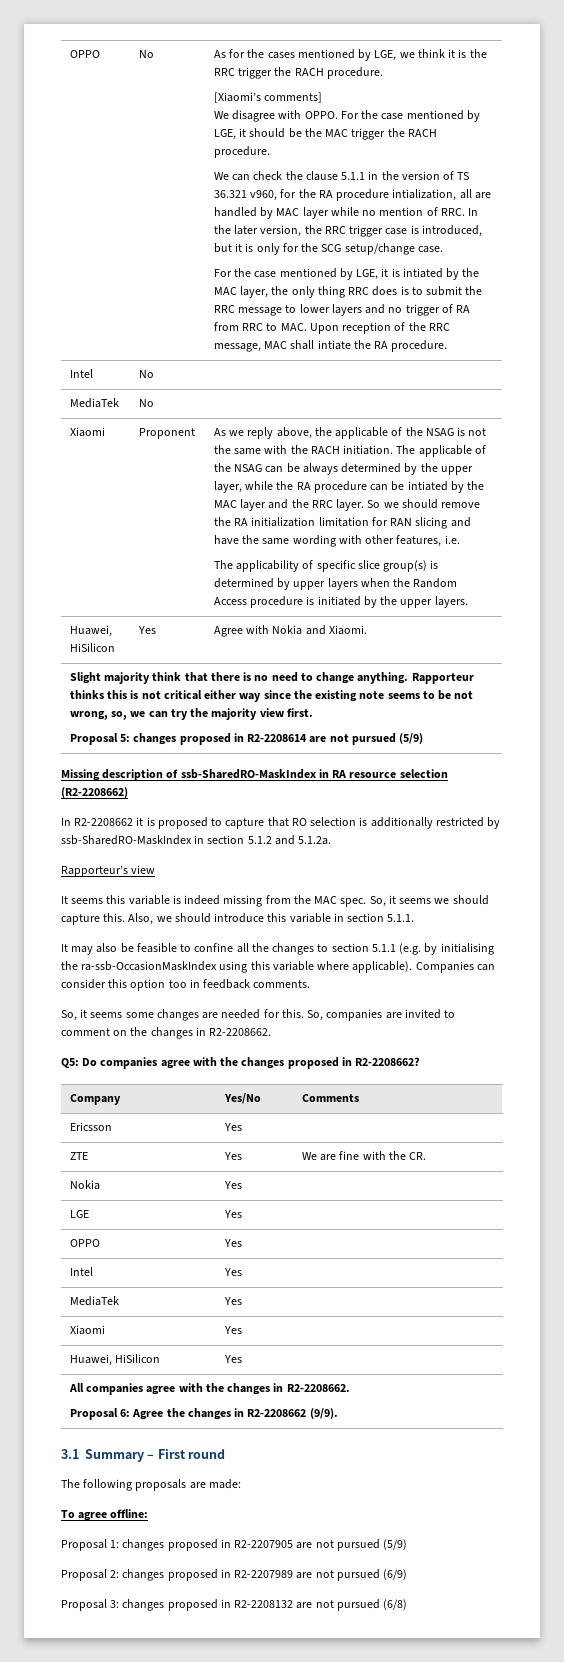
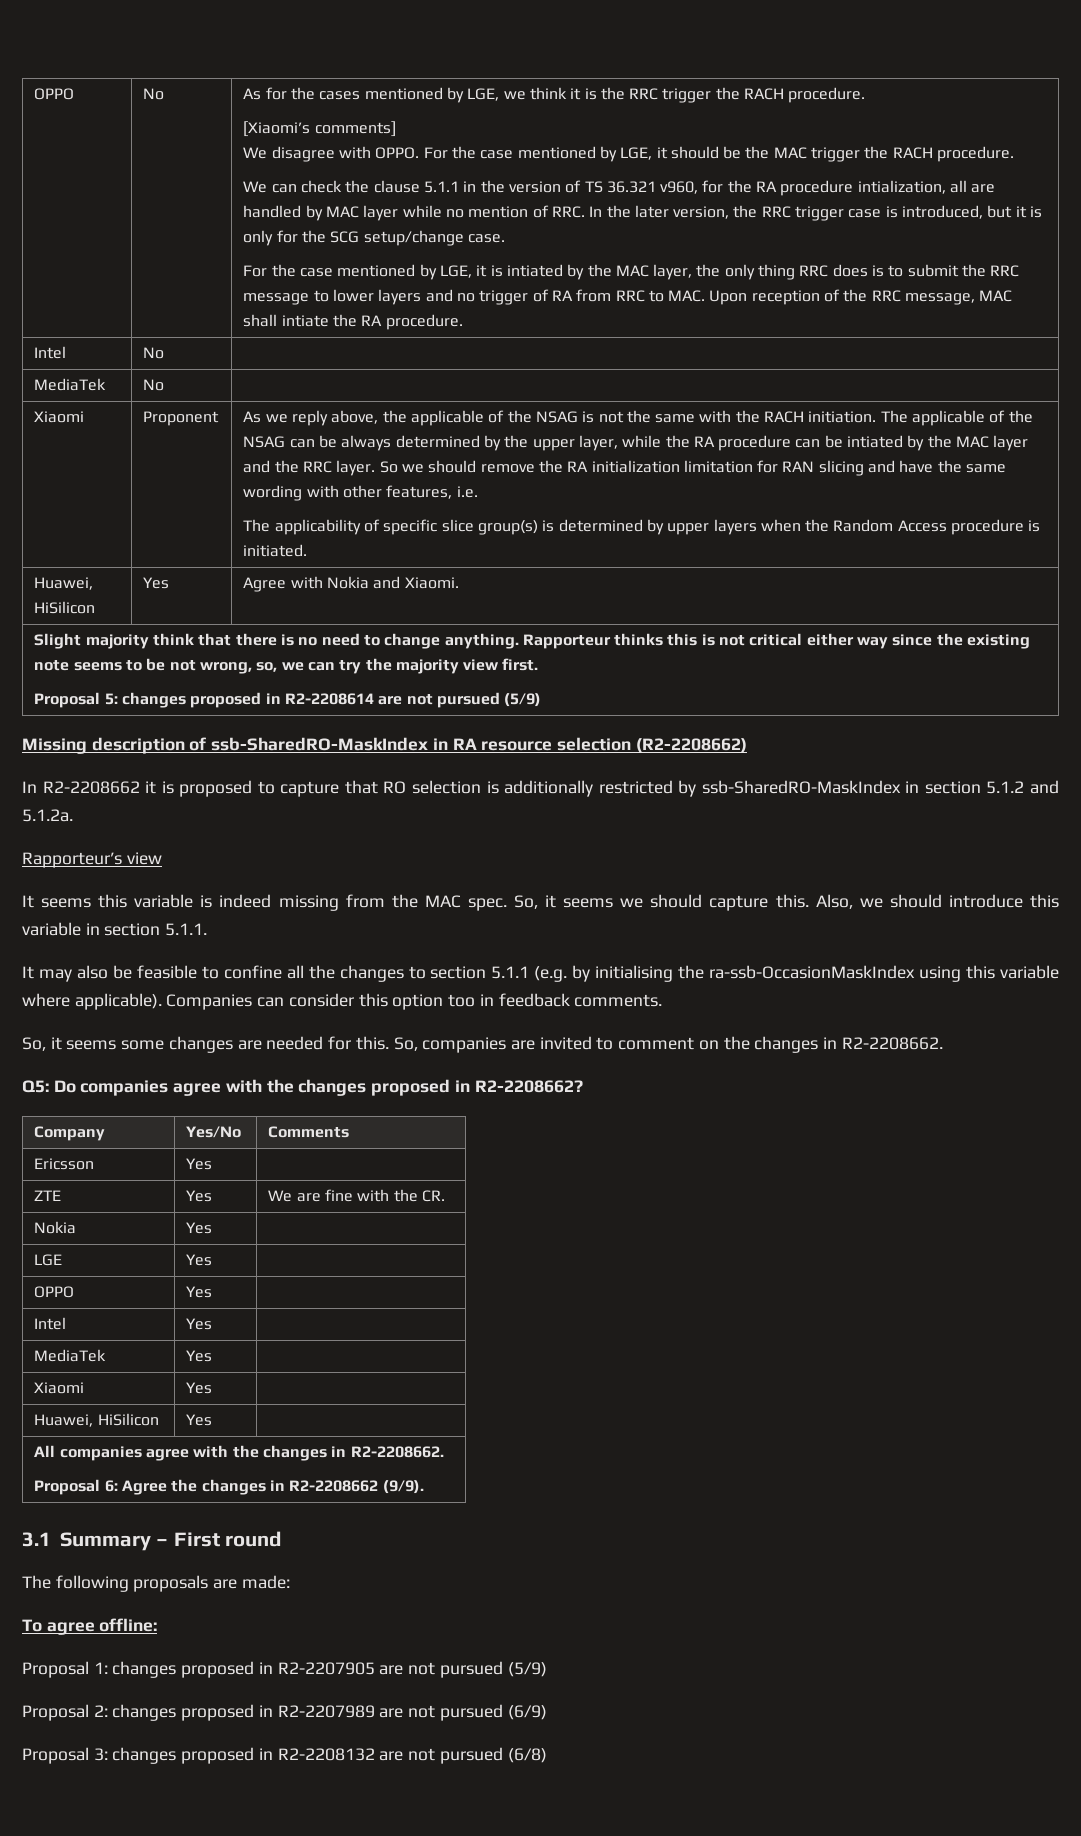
- The applicability of specific slice group(s) is determined by upper layers when the Random Access procedure is initiated by the upper layers.
+ The applicability of specific slice group(s) is determined by upper layers when the Random Access procedure is initiated.

